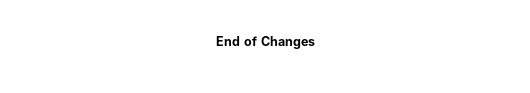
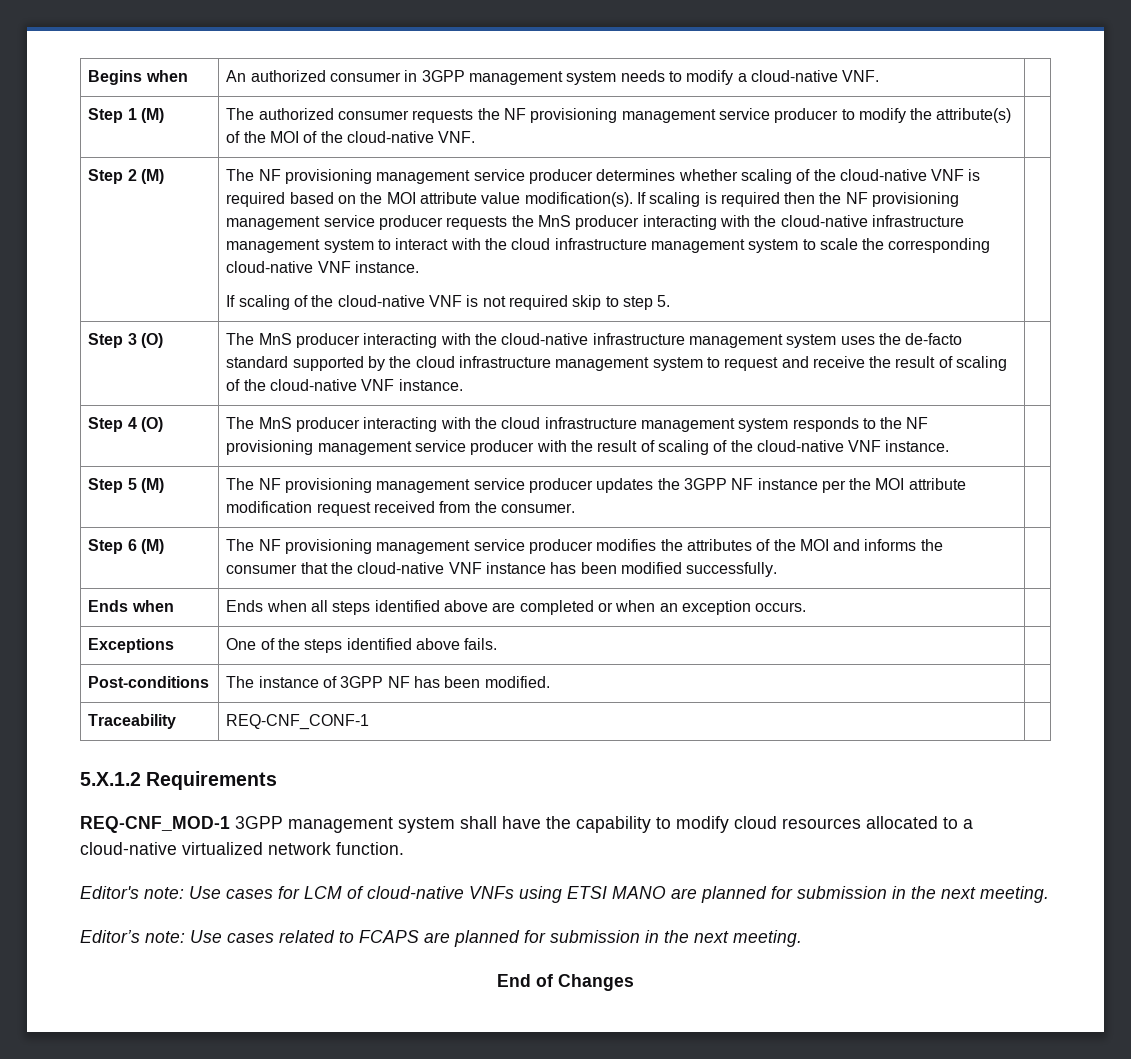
+ Begins when | An authorized consumer in 3GPP management system needs to modify a cloud-native VNF. |
+ Step 1 (M) | The authorized consumer requests the NF provisioning management service producer to modify the attribute(s) of the MOI of the cloud-native VNF. |
+ Step 2 (M) | The NF provisioning management service producer determines whether scaling of the cloud-native VNF is required based on the MOI attribute value modification(s). If scaling is required then the NF provisioning management service producer requests the MnS producer interacting with the cloud-native infrastructure management system to interact with the cloud infrastructure management system to scale the corresponding cloud-native VNF instance.
+ If scaling of the cloud-native VNF is not required skip to step 5. |
+ Step 3 (O) | The MnS producer interacting with the cloud-native infrastructure management system uses the de-facto standard supported by the cloud infrastructure management system to request and receive the result of scaling of the cloud-native VNF instance. |
+ Step 4 (O) | The MnS producer interacting with the cloud infrastructure management system responds to the NF provisioning management service producer with the result of scaling of the cloud-native VNF instance. |
+ Step 5 (M) | The NF provisioning management service producer updates the 3GPP NF instance per the MOI attribute modification request received from the consumer. |
+ Step 6 (M) | The NF provisioning management service producer modifies the attributes of the MOI and informs the consumer that the cloud-native VNF instance has been modified successfully. |
+ Ends when | Ends when all steps identified above are completed or when an exception occurs. |
+ Exceptions | One of the steps identified above fails. |
+ Post-conditions | The instance of 3GPP NF has been modified. |
+ Traceability | REQ-CNF_CONF-1 |
+ 5.X.1.2 Requirements
+ REQ-CNF_MOD-1 3GPP management system shall have the capability to modify cloud resources allocated to a cloud-native virtualized network function.
+ Editor's note: Use cases for LCM of cloud-native VNFs using ETSI MANO are planned for submission in the next meeting.
+ Editor’s note: Use cases related to FCAPS are planned for submission in the next meeting.

